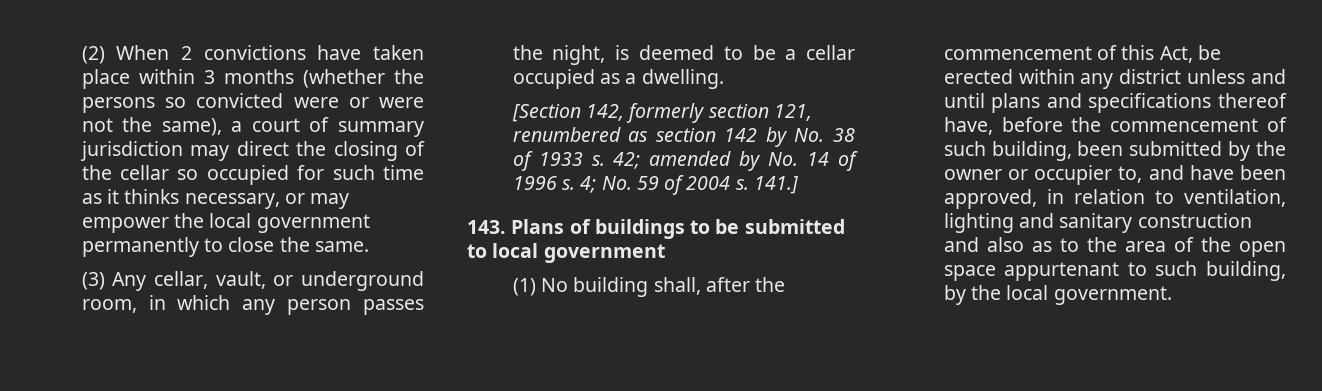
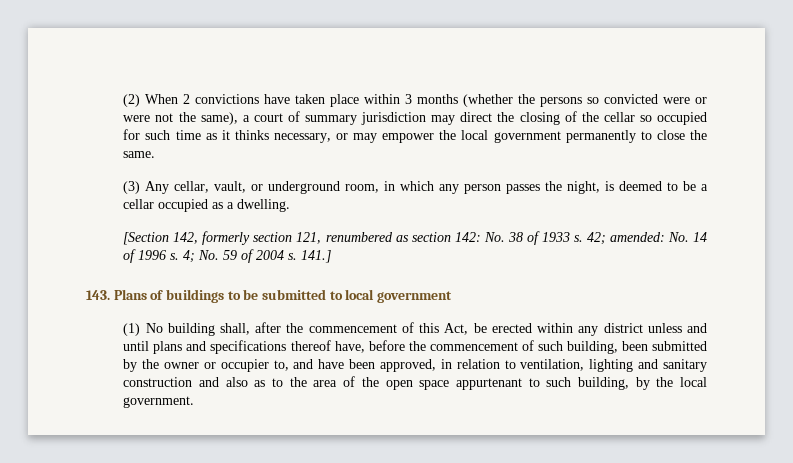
- [Section 142, formerly section 121, renumbered as section 142 by No. 38 of 1933 s.
+ [Section 142, formerly section 121, renumbered as section 142: No. 38 of 1933 s.
- 42; amended by No. 14 of 1996 s.
+ 42; amended: No. 14 of 1996 s.

